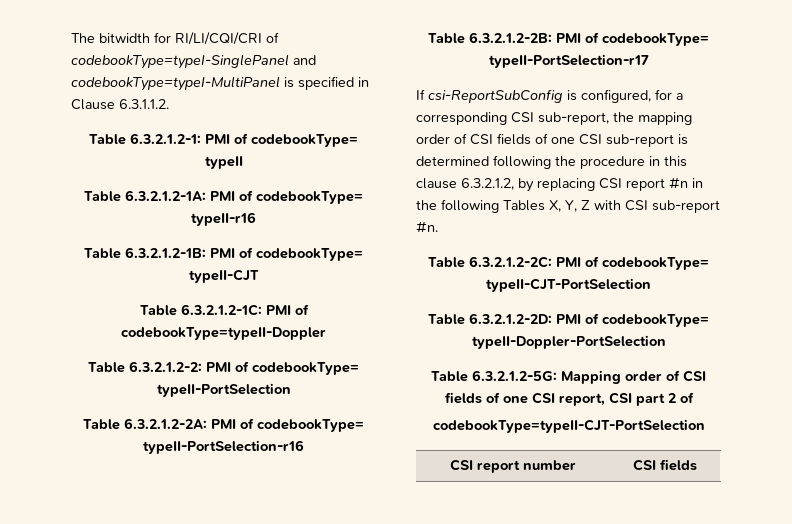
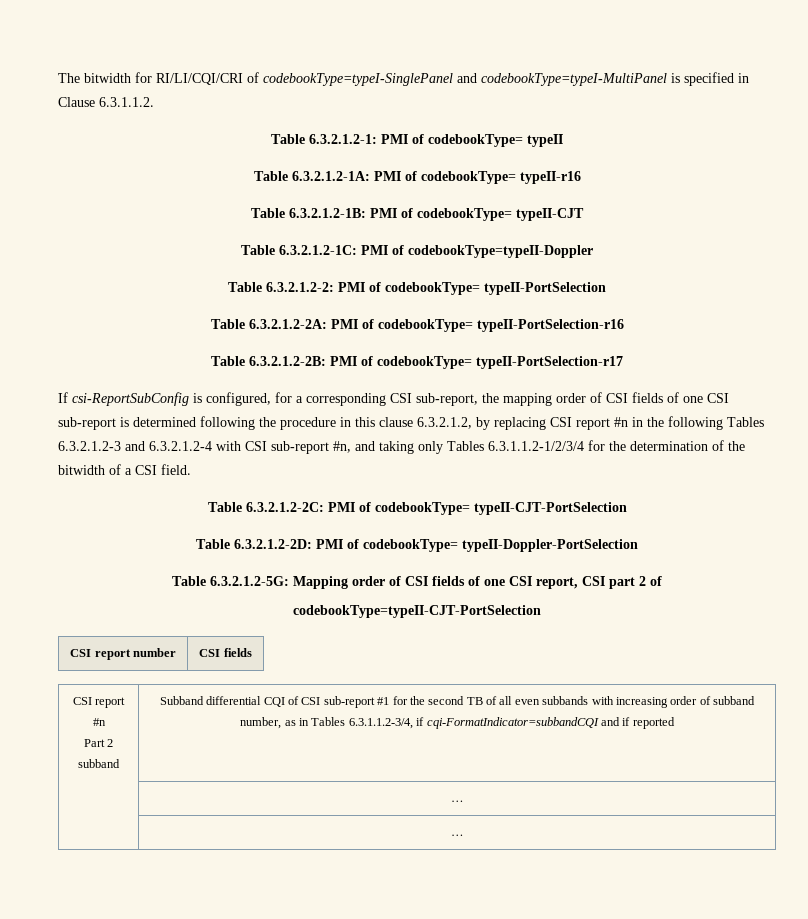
- If csi-ReportSubConfig is configured, for a corresponding CSI sub-report, the mapping order of CSI fields of one CSI sub-report is determined following the procedure in this clause 6.3.2.1.2, by replacing CSI report #n in the following Tables X, Y, Z with CSI sub-report #n.
+ If csi-ReportSubConfig is configured, for a corresponding CSI sub-report, the mapping order of CSI fields of one CSI sub-report is determined following the procedure in this clause 6.3.2.1.2, by replacing CSI report #n in the following Tables 6.3.2.1.2-3 and 6.3.2.1.2-4 with CSI sub-report #n, and taking only Tables 6.3.1.1.2-1/2/3/4 for the determination of the bitwidth of a CSI field.
  CSI report number | CSI fields
+ CSI report #n
+ Part 2 subband | Subband differential CQI of CSI sub-report #1 for the second TB of all even subbands with increasing order of subband number, as in Tables 6.3.1.1.2-3/4, if cqi-FormatIndicator=subbandCQI and if reported
+ | …
+ | …

